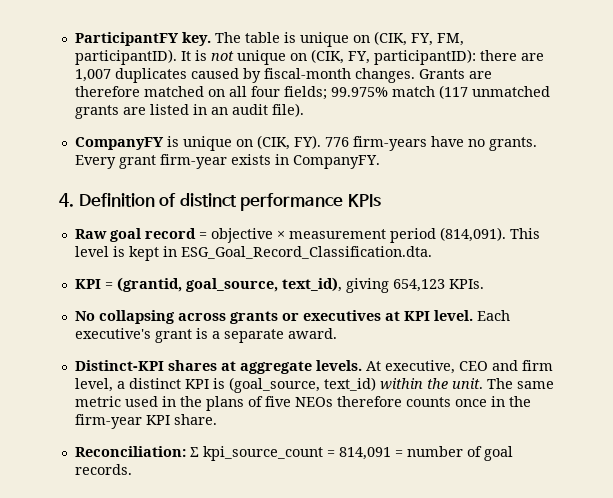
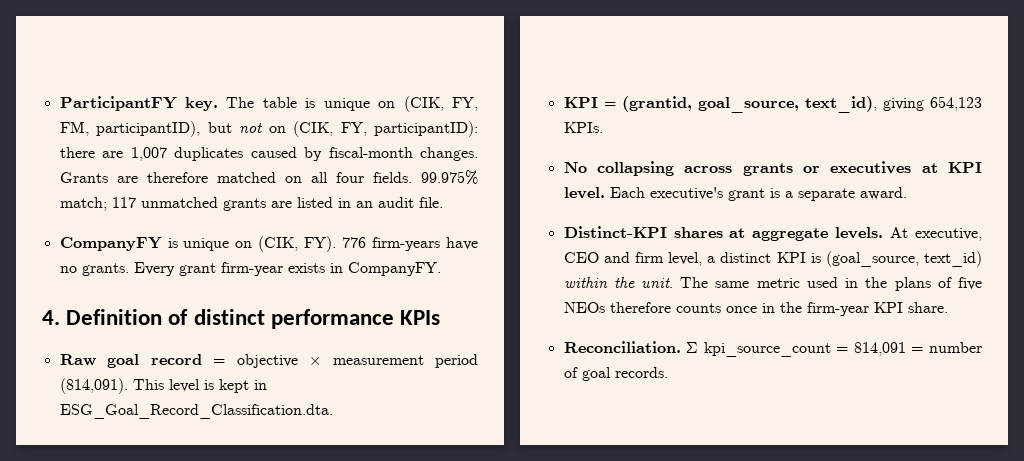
- The table is unique on (CIK, FY, FM, participantID). It is not unique on (CIK, FY, participantID): there are 1,007 duplicates caused by fiscal-month changes.
+ The table is unique on (CIK, FY, FM, participantID), but not on (CIK, FY, participantID): there are 1,007 duplicates caused by fiscal-month changes.
- Grants are therefore matched on all four fields; 99.975% match (117 unmatched grants are listed in an audit file).
+ Grants are therefore matched on all four fields. 99.975% match; 117 unmatched grants are listed in an audit file.
- Reconciliation: Σ kpi_source_count = 814,091 = number of goal records.
+ Reconciliation. Σ kpi_source_count = 814,091 = number of goal records.

